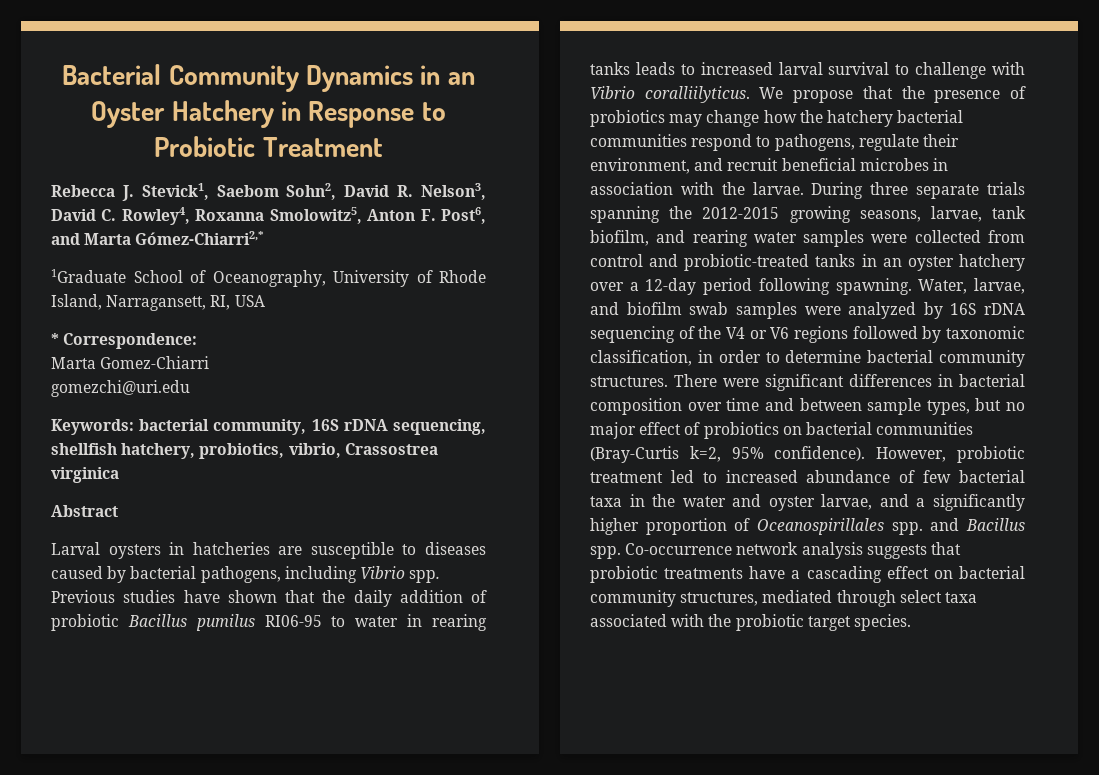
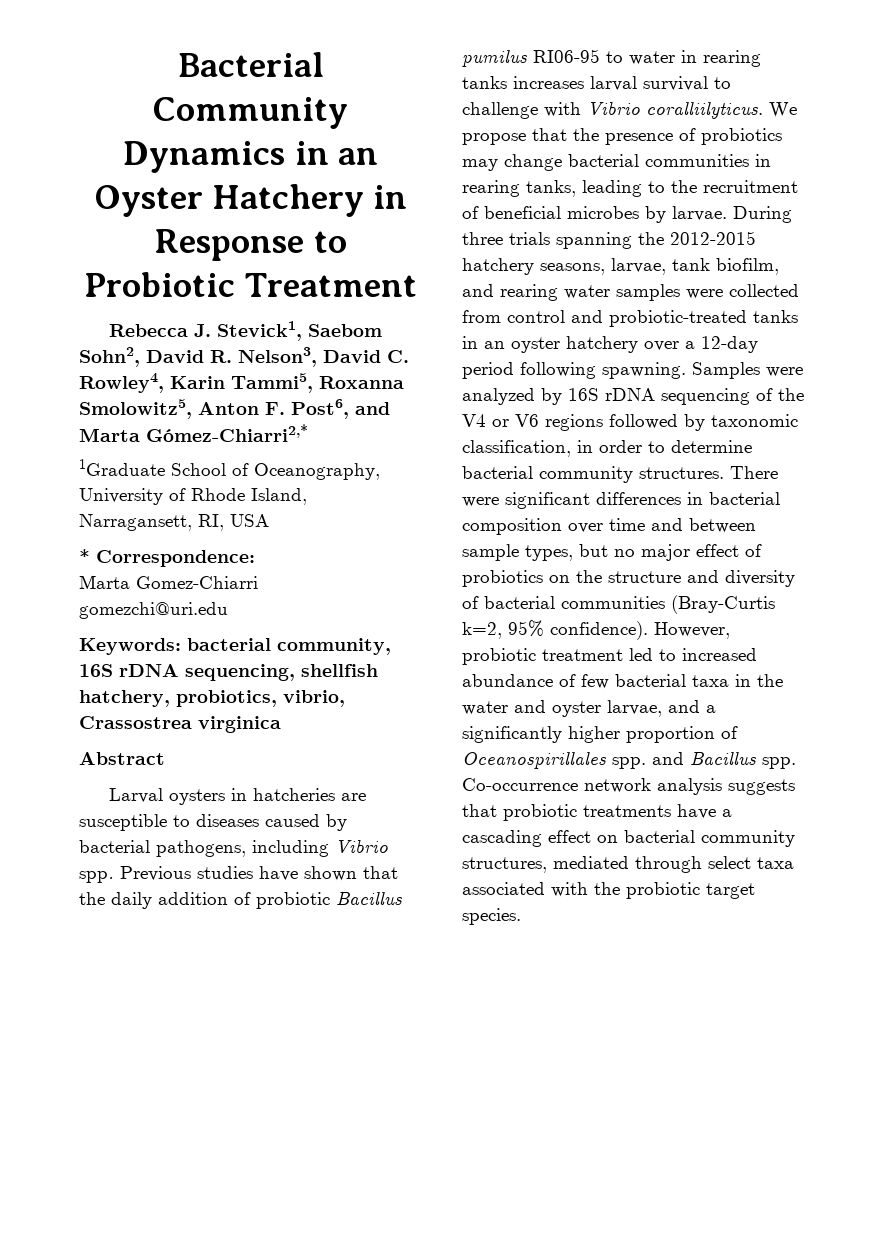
- Rebecca J. Stevick1, Saebom Sohn2, David R. Nelson3, David C. Rowley4, Roxanna Smolowitz5, Anton F. Post6, and Marta Gómez-Chiarri2,*
+ Rebecca J. Stevick1, Saebom Sohn2, David R. Nelson3, David C. Rowley4, Karin Tammi5, Roxanna Smolowitz5, Anton F. Post6, and Marta Gómez-Chiarri2,*
- Previous studies have shown that the daily addition of probiotic Bacillus pumilus RI06-95 to water in rearing tanks leads to increased larval survival to challenge with Vibrio coralliilyticus.
+ Previous studies have shown that the daily addition of probiotic Bacillus pumilus RI06-95 to water in rearing tanks increases larval survival to challenge with Vibrio coralliilyticus.
- We propose that the presence of probiotics may change how the hatchery bacterial communities respond to pathogens, regulate their environment, and recruit beneficial microbes in association with the larvae.
+ We propose that the presence of probiotics may change bacterial communities in rearing tanks, leading to the recruitment of beneficial microbes by larvae.
- During three separate trials spanning the 2012-2015 growing seasons, larvae, tank biofilm, and rearing water samples were collected from control and probiotic-treated tanks in an oyster hatchery over a 12-day period following spawning.
+ During three trials spanning the 2012-2015 hatchery seasons, larvae, tank biofilm, and rearing water samples were collected from control and probiotic-treated tanks in an oyster hatchery over a 12-day period following spawning.
- Water, larvae, and biofilm swab samples were analyzed by 16S rDNA sequencing of the V4 or V6 regions followed by taxonomic classification, in order to determine bacterial community structures.
+ Samples were analyzed by 16S rDNA sequencing of the V4 or V6 regions followed by taxonomic classification, in order to determine bacterial community structures.
- There were significant differences in bacterial composition over time and between sample types, but no major effect of probiotics on bacterial communities (Bray-Curtis k=2, 95% confidence).
+ There were significant differences in bacterial composition over time and between sample types, but no major effect of probiotics on the structure and diversity of bacterial communities (Bray-Curtis k=2, 95% confidence).

